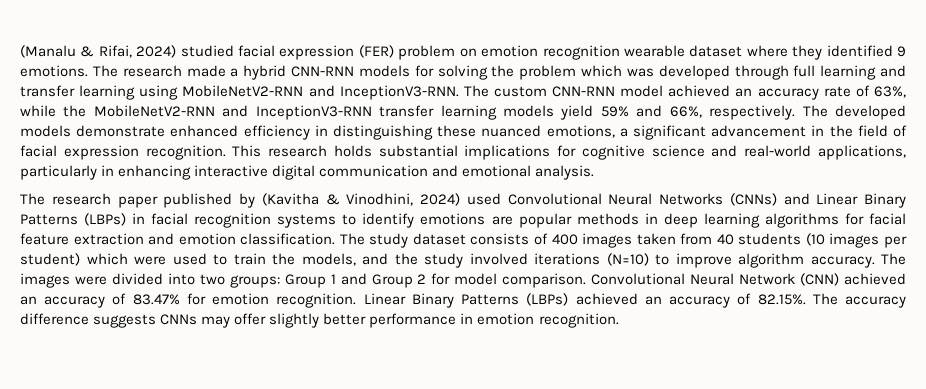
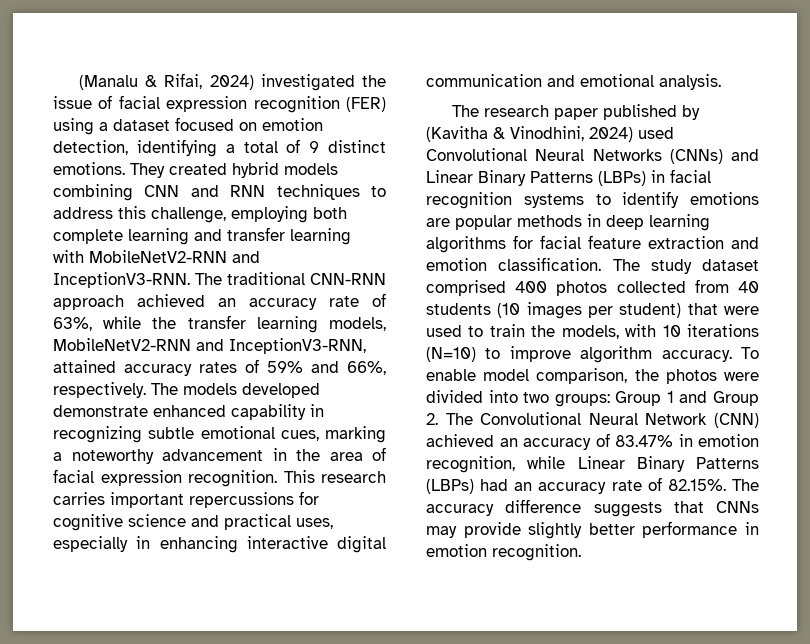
- (Manalu & Rifai, 2024) studied facial expression (FER) problem on emotion recognition wearable dataset where they identified 9 emotions. The research made a hybrid CNN-RNN models for solving the problem which was developed through full learning and transfer learning using MobileNetV2-RNN and InceptionV3-RNN.
+ (Manalu & Rifai, 2024) investigated the issue of facial expression recognition (FER) using a dataset focused on emotion detection, identifying a total of 9 distinct emotions. They created hybrid models combining CNN and RNN techniques to address this challenge, employing both complete learning and transfer learning with MobileNetV2-RNN and InceptionV3-RNN.
- The custom CNN-RNN model achieved an accuracy rate of 63%, while the MobileNetV2-RNN and InceptionV3-RNN transfer learning models yield 59% and 66%, respectively.
+ The traditional CNN-RNN approach achieved an accuracy rate of 63%, while the transfer learning models, MobileNetV2-RNN and InceptionV3-RNN, attained accuracy rates of 59% and 66%, respectively.
- The developed models demonstrate enhanced efficiency in distinguishing these nuanced emotions, a significant advancement in the field of facial expression recognition.
+ The models developed demonstrate enhanced capability in recognizing subtle emotional cues, marking a noteworthy advancement in the area of facial expression recognition.
- This research holds substantial implications for cognitive science and real-world applications, particularly in enhancing interactive digital communication and emotional analysis.
+ This research carries important repercussions for cognitive science and practical uses, especially in enhancing interactive digital communication and emotional analysis.
- The study dataset consists of 400 images taken from 40 students (10 images per student) which were used to train the models, and the study involved iterations (N=10) to improve algorithm accuracy.
+ The study dataset comprised 400 photos collected from 40 students (10 images per student) that were used to train the models, with 10 iterations (N=10) to improve algorithm accuracy.
- The images were divided into two groups: Group 1 and Group 2 for model comparison. Convolutional Neural Network (CNN) achieved an accuracy of 83.47% for emotion recognition. Linear Binary Patterns (LBPs) achieved an accuracy of 82.15%. The accuracy difference suggests CNNs may offer slightly better performance in emotion recognition.
+ To enable model comparison, the photos were divided into two groups: Group 1 and Group 2. The Convolutional Neural Network (CNN) achieved an accuracy of 83.47% in emotion recognition, while Linear Binary Patterns (LBPs) had an accuracy rate of 82.15%. The accuracy difference suggests that CNNs may provide slightly better performance in emotion recognition.

